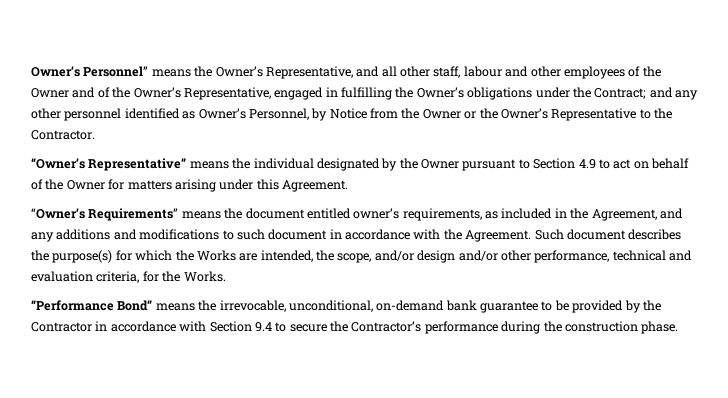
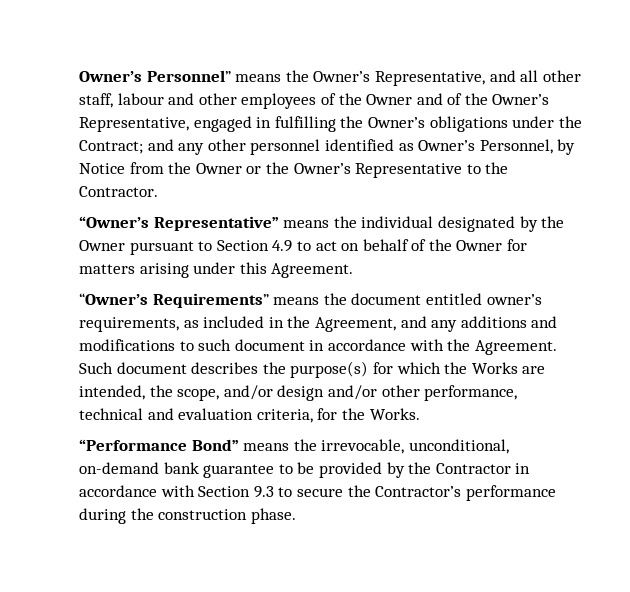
- “Performance Bond” means the irrevocable, unconditional, on-demand bank guarantee to be provided by the Contractor in accordance with Section 9.4 to secure the Contractor’s performance during the construction phase.
+ “Performance Bond” means the irrevocable, unconditional, on-demand bank guarantee to be provided by the Contractor in accordance with Section 9.3 to secure the Contractor’s performance during the construction phase.

